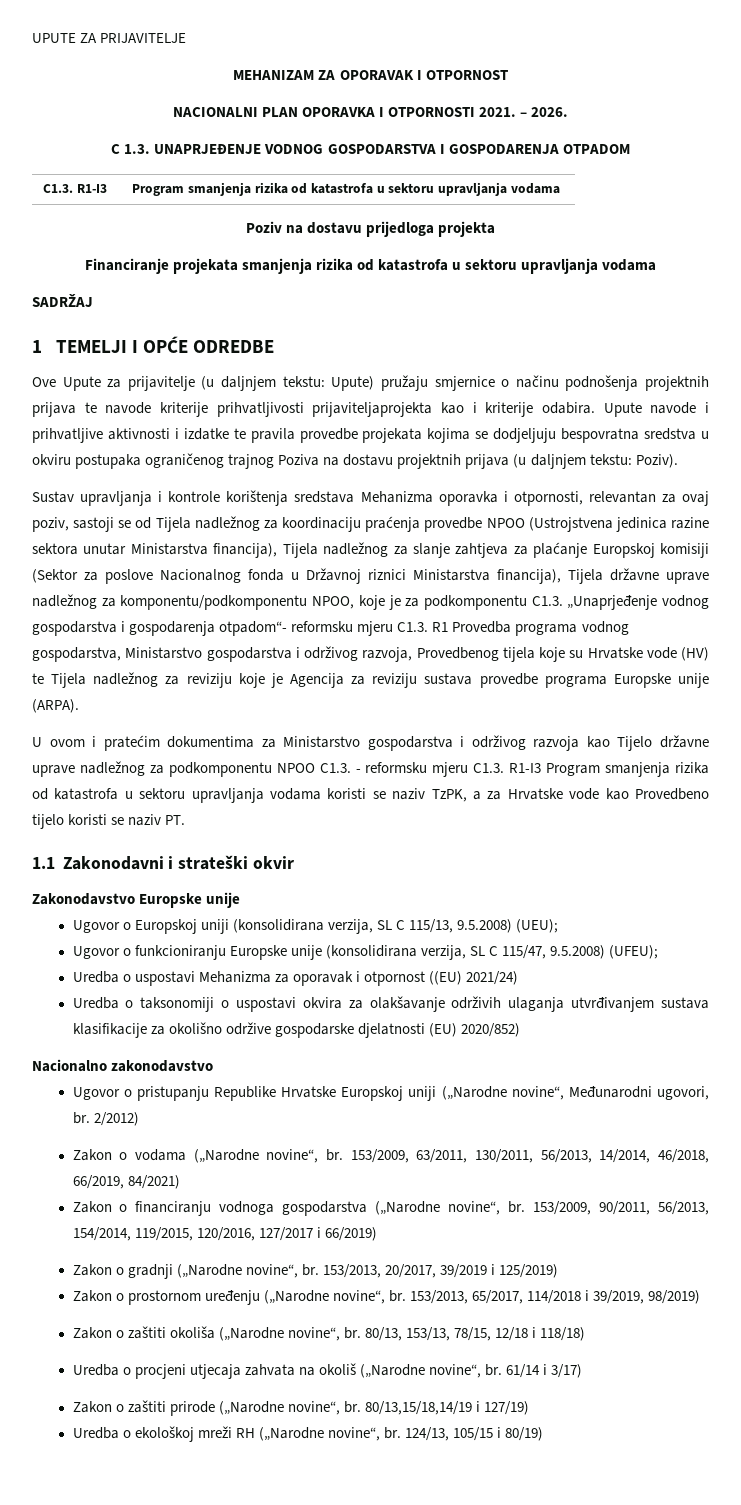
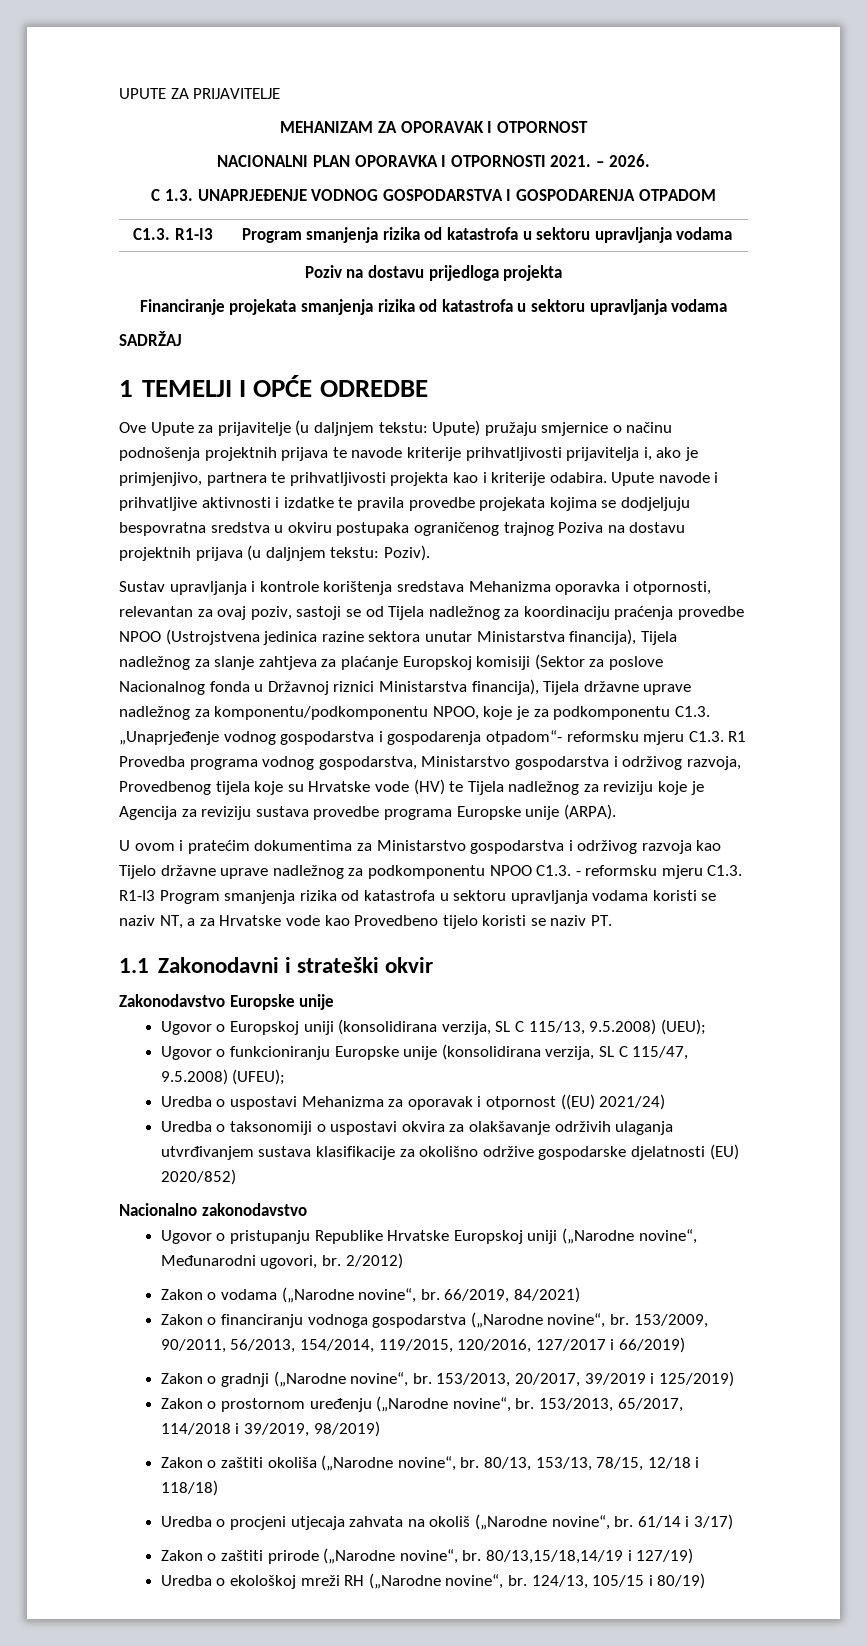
- Ove Upute za prijavitelje (u daljnjem tekstu: Upute) pružaju smjernice o načinu podnošenja projektnih prijava te navode kriterije prihvatljivosti prijaviteljaprojekta kao i kriterije odabira.
+ Ove Upute za prijavitelje (u daljnjem tekstu: Upute) pružaju smjernice o načinu podnošenja projektnih prijava te navode kriterije prihvatljivosti prijavitelja i, ako je primjenjivo, partnera te prihvatljivosti projekta kao i kriterije odabira.
- U ovom i pratećim dokumentima za Ministarstvo gospodarstva i održivog razvoja kao Tijelo državne uprave nadležnog za podkomponentu NPOO C1.3. - reformsku mjeru C1.3. R1-I3 Program smanjenja rizika od katastrofa u sektoru upravljanja vodama koristi se naziv TzPK, a za Hrvatske vode kao Provedbeno tijelo koristi se naziv PT.
+ U ovom i pratećim dokumentima za Ministarstvo gospodarstva i održivog razvoja kao Tijelo državne uprave nadležnog za podkomponentu NPOO C1.3. - reformsku mjeru C1.3. R1-I3 Program smanjenja rizika od katastrofa u sektoru upravljanja vodama koristi se naziv NT, a za Hrvatske vode kao Provedbeno tijelo koristi se naziv PT.
- 153/2009, 63/2011, 130/2011, 56/2013, 14/2014, 46/2018, 66/2019, 84/2021)
+ 66/2019, 84/2021)

